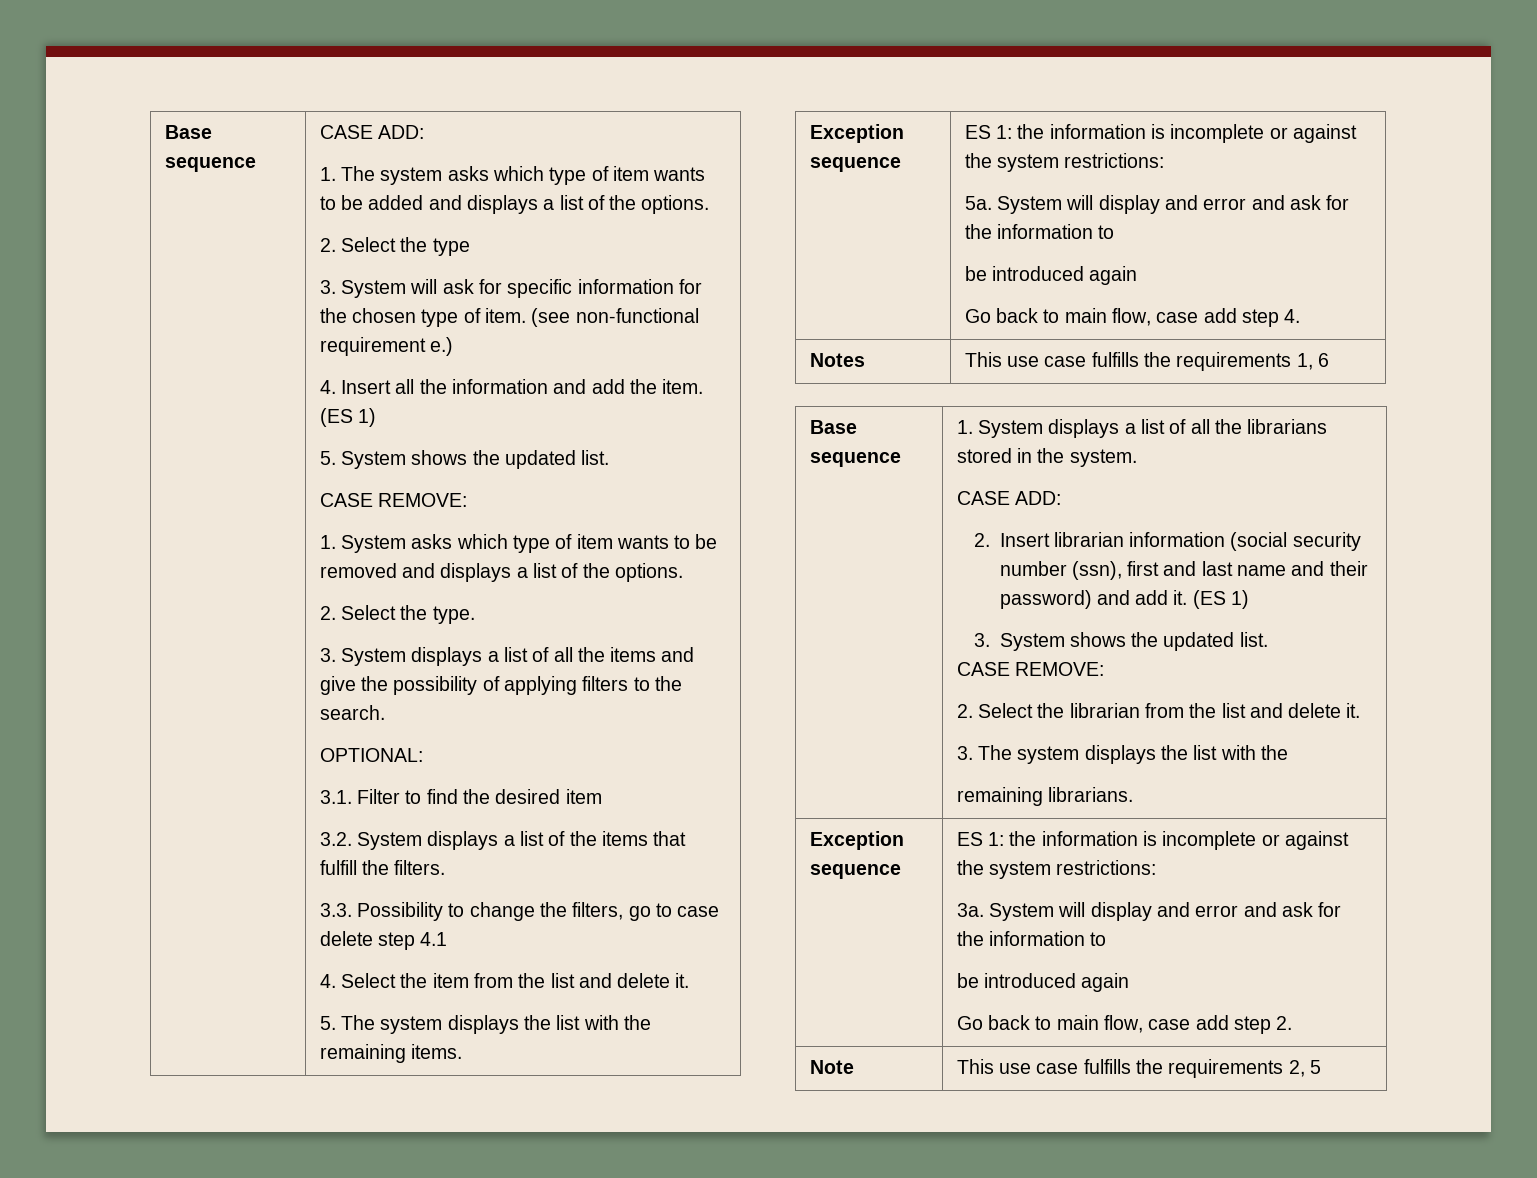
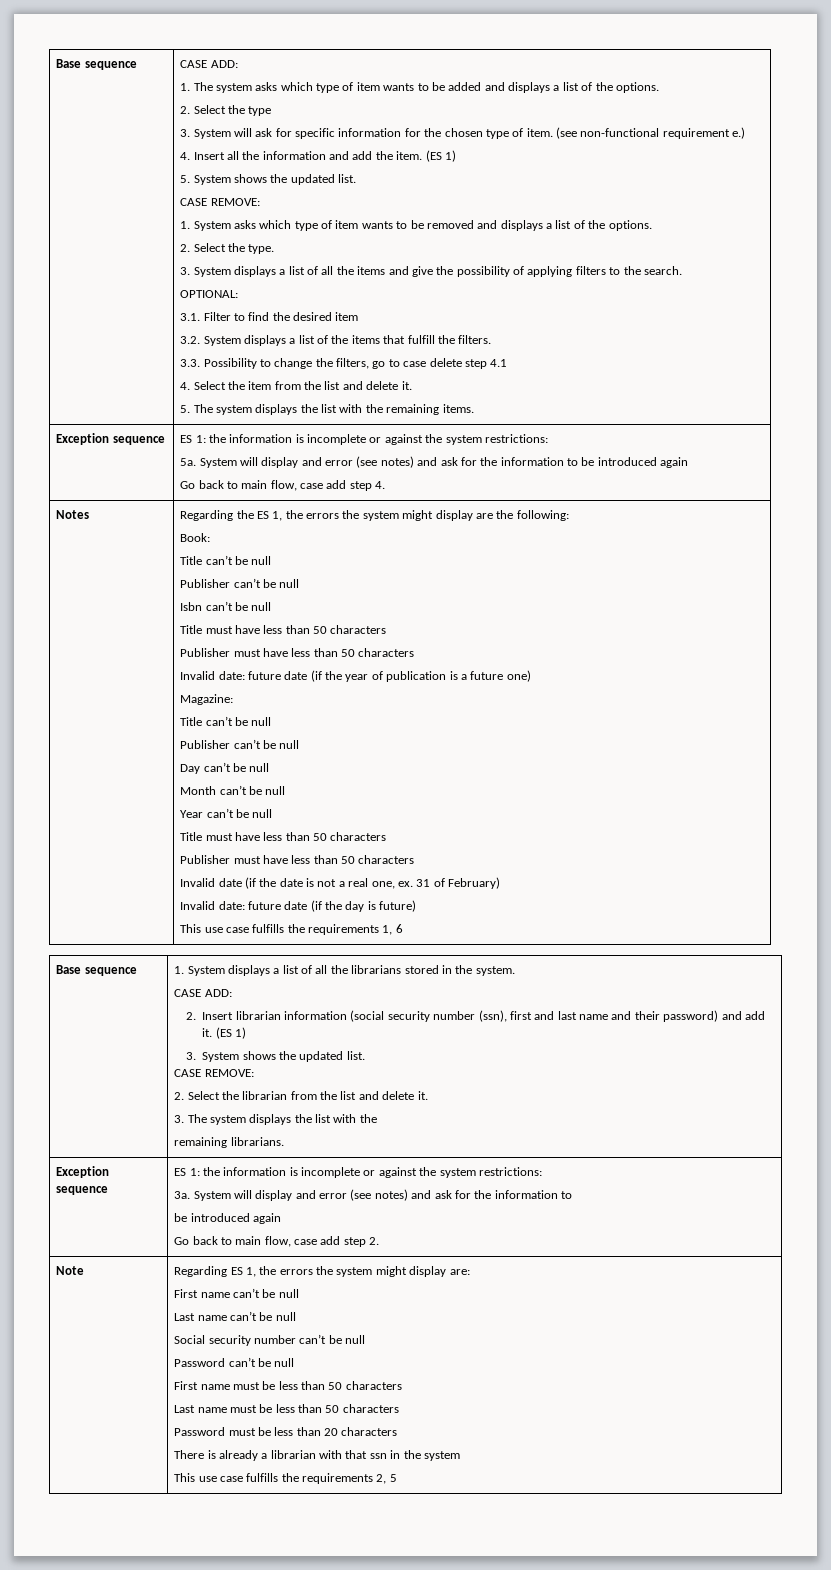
  5. The system displays the list with the remaining items.
  Exception sequence | ES 1: the information is incomplete or against the system restrictions:
- 5a. System will display and error and ask for the information to
- be introduced again
+ 5a. System will display and error (see notes) and ask for the information to be introduced again
+ Regarding the ES 1, the errors the system might display are the following:
+ Book:
+ Title can’t be null
+ Publisher can’t be null
+ Isbn can’t be null
+ Title must have less than 50 characters
+ Publisher must have less than 50 characters
+ Invalid date: future date (if the year of publication is a future one)
+ Magazine:
+ Title can’t be null
+ Publisher can’t be null
+ Day can’t be null
+ Month can’t be null
+ Year can’t be null
+ Title must have less than 50 characters
+ Publisher must have less than 50 characters
+ Invalid date (if the date is not a real one, ex. 31 of February)
+ Invalid date: future date (if the day is future)
  remaining librarians.
  Exception sequence | ES 1: the information is incomplete or against the system restrictions:
- 3a. System will display and error and ask for the information to
+ 3a. System will display and error (see notes) and ask for the information to
+ Regarding ES 1, the errors the system might display are:
+ First name can’t be null
+ Last name can’t be null
+ Social security number can’t be null
+ Password can’t be null
+ First name must be less than 50 characters
+ Last name must be less than 50 characters
+ Password must be less than 20 characters
+ There is already a librarian with that ssn in the system

